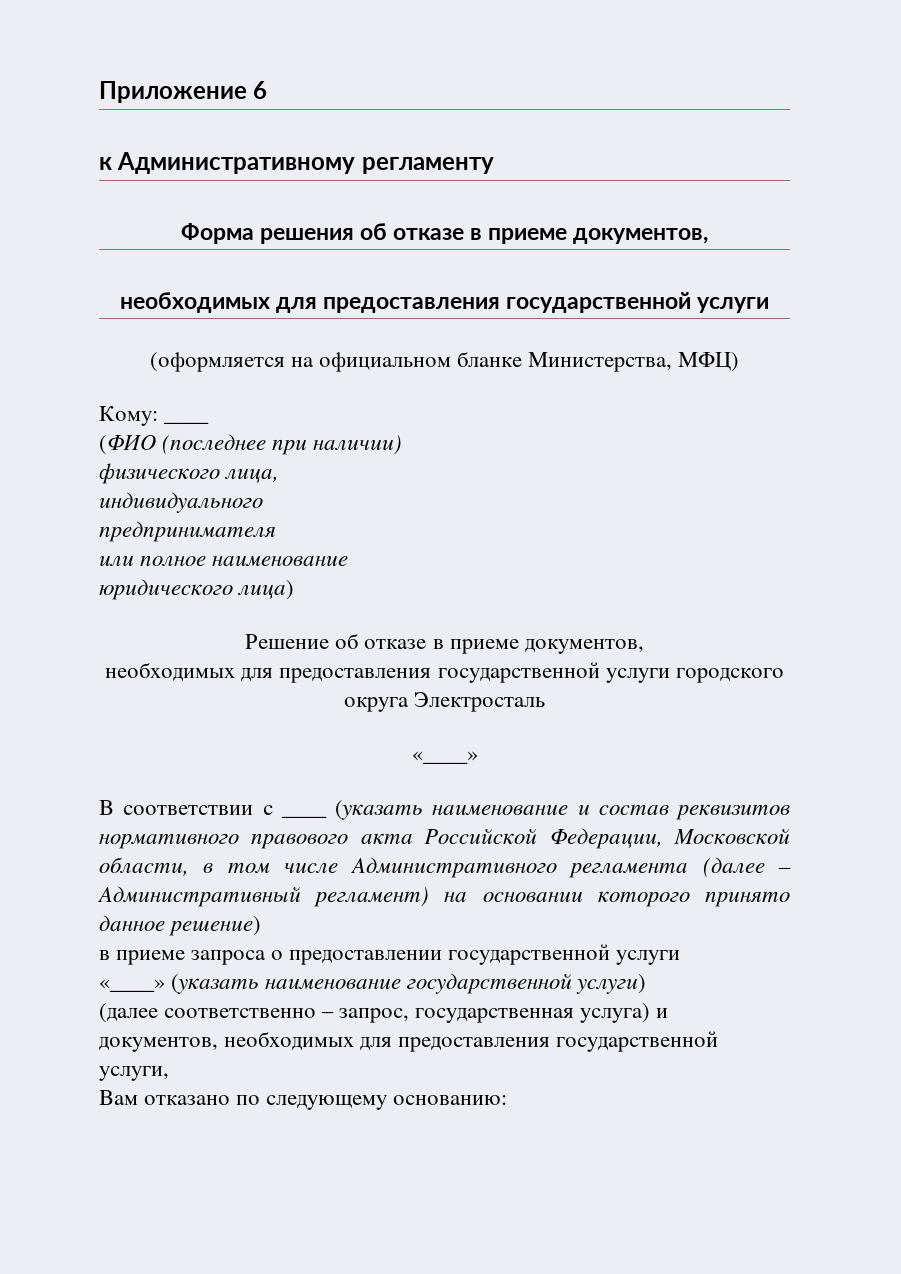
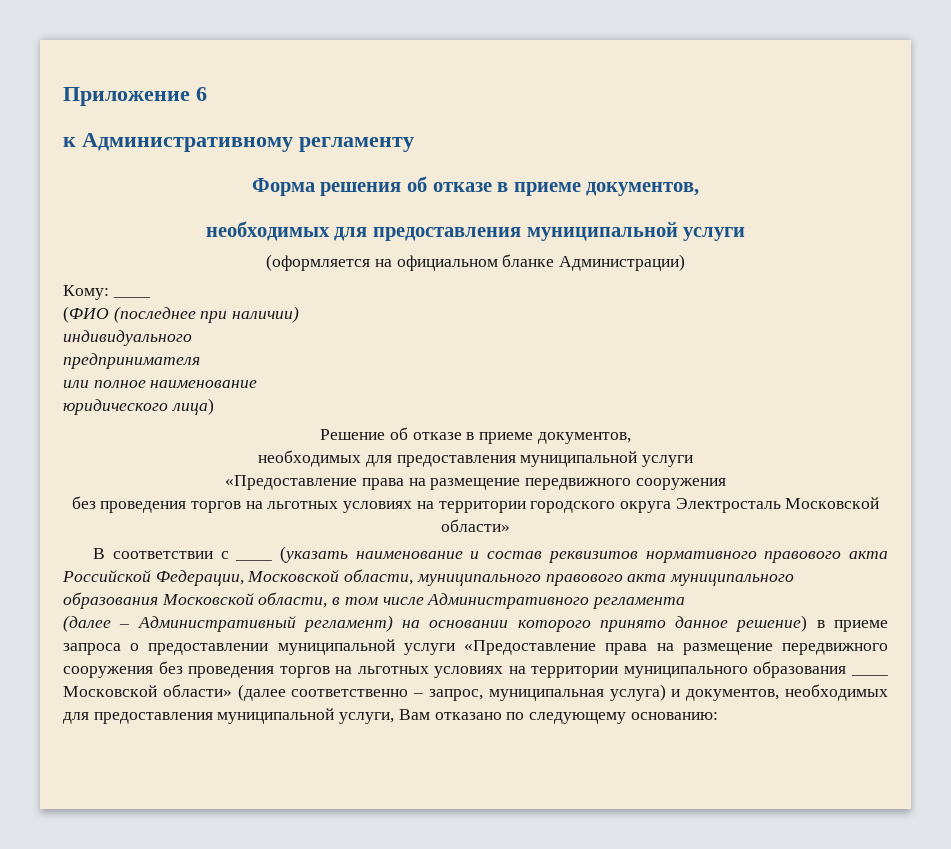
  Форма решения об отказе в приеме документов,
- необходимых для предоставления государственной услуги
+ необходимых для предоставления муниципальной услуги
- (оформляется на официальном бланке Министерства, МФЦ)
+ (оформляется на официальном бланке Администрации)
- физического лица,
  Решение об отказе в приеме документов,
- необходимых для предоставления государственной услуги городского округа Электросталь
- «____»
+ необходимых для предоставления муниципальной услуги
+ «Предоставление права на размещение передвижного сооружения
+ без проведения торгов на льготных условиях на территории городского округа Электросталь Московской области»
- В соответствии с ____ (указать наименование и состав реквизитов нормативного правового акта Российской Федерации, Московской области, в том числе Административного регламента (далее – Административный регламент) на основании которого принято данное решение)
- в приеме запроса о предоставлении государственной услуги
- «____» (указать наименование государственной услуги)
- (далее соответственно – запрос, государственная услуга) и документов, необходимых для предоставления государственной услуги,
- Вам отказано по следующему основанию:
+ В соответствии с ____ (указать наименование и состав реквизитов нормативного правового акта Российской Федерации, Московской области, муниципального правового акта муниципального образования Московской области, в том числе Административного регламента
+ (далее – Административный регламент) на основании которого принято данное решение) в приеме запроса о предоставлении муниципальной услуги «Предоставление права на размещение передвижного сооружения без проведения торгов на льготных условиях на территории муниципального образования ____ Московской области» (далее соответственно – запрос, муниципальная услуга) и документов, необходимых для предоставления муниципальной услуги, Вам отказано по следующему основанию:

